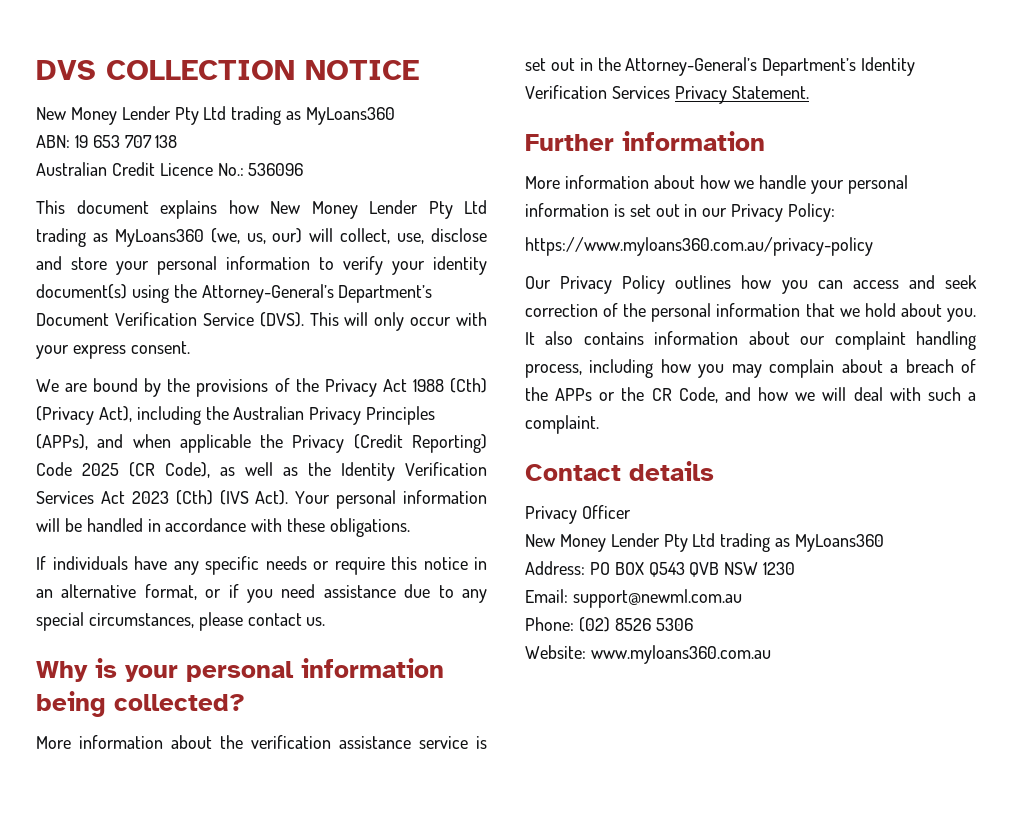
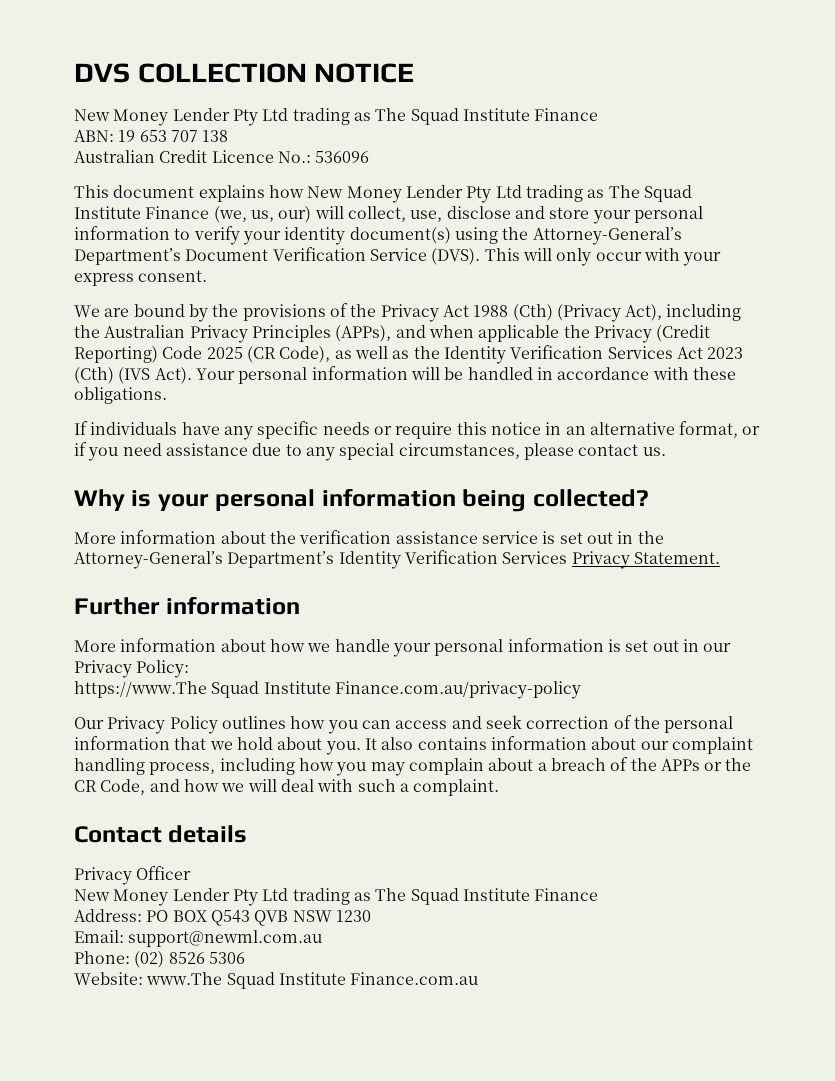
  DVS COLLECTION NOTICE
- New Money Lender Pty Ltd trading as MyLoans360
+ New Money Lender Pty Ltd trading as The Squad Institute Finance
- This document explains how New Money Lender Pty Ltd trading as MyLoans360 (we, us, our) will collect, use, disclose and store your personal information to verify your identity document(s) using the Attorney-General’s Department’s Document Verification Service (DVS).
+ This document explains how New Money Lender Pty Ltd trading as The Squad Institute Finance (we, us, our) will collect, use, disclose and store your personal information to verify your identity document(s) using the Attorney-General’s Department’s Document Verification Service (DVS).
- https://www.myloans360.com.au/privacy-policy
+ https://www.The Squad Institute Finance.com.au/privacy-policy
  Privacy Officer
- New Money Lender Pty Ltd trading as MyLoans360
+ New Money Lender Pty Ltd trading as The Squad Institute Finance
- Website: www.myloans360.com.au
+ Website: www.The Squad Institute Finance.com.au

